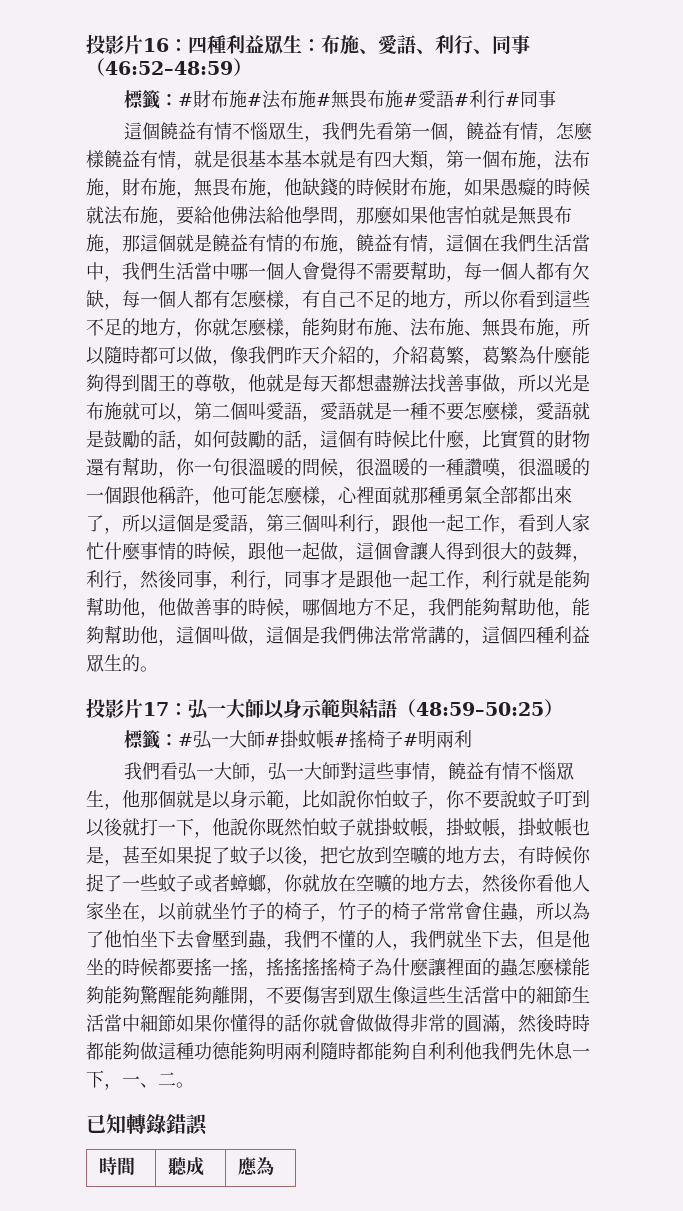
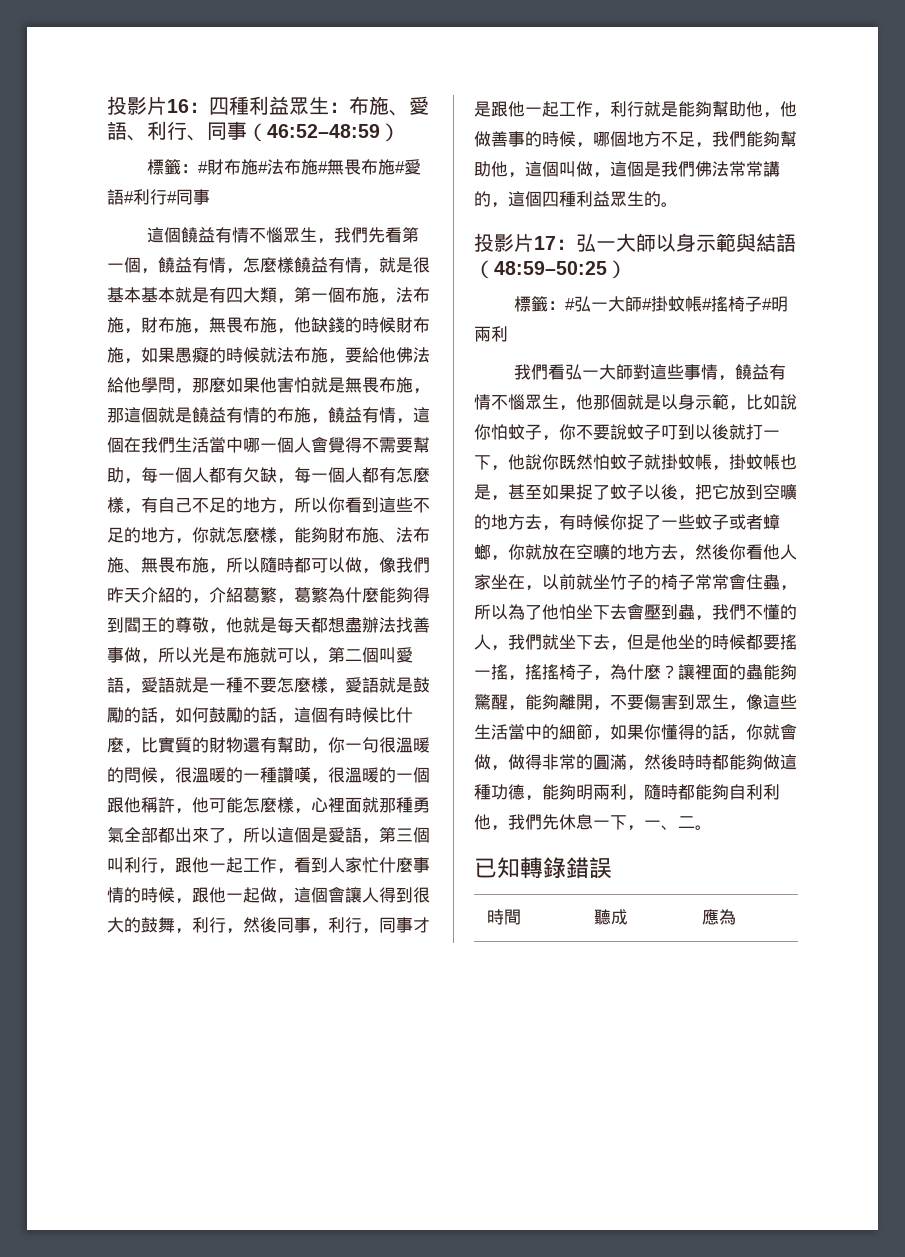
- 這個饒益有情不惱眾生，我們先看第一個，饒益有情，怎麼樣饒益有情，就是很基本基本就是有四大類，第一個布施，法布施，財布施，無畏布施，他缺錢的時候財布施，如果愚癡的時候就法布施，要給他佛法給他學問，那麼如果他害怕就是無畏布施，那這個就是饒益有情的布施，饒益有情，這個在我們生活當中，我們生活當中哪一個人會覺得不需要幫助，每一個人都有欠缺，每一個人都有怎麼樣，有自己不足的地方，所以你看到這些不足的地方，你就怎麼樣，能夠財布施、法布施、無畏布施，所以隨時都可以做，像我們昨天介紹的，介紹葛繁，葛繁為什麼能夠得到閻王的尊敬，他就是每天都想盡辦法找善事做，所以光是布施就可以，第二個叫愛語，愛語就是一種不要怎麼樣，愛語就是鼓勵的話，如何鼓勵的話，這個有時候比什麼，比實質的財物還有幫助，你一句很溫暖的問候，很溫暖的一種讚嘆，很溫暖的一個跟他稱許，他可能怎麼樣，心裡面就那種勇氣全部都出來了，所以這個是愛語，第三個叫利行，跟他一起工作，看到人家忙什麼事情的時候，跟他一起做，這個會讓人得到很大的鼓舞，利行，然後同事，利行，同事才是跟他一起工作，利行就是能夠幫助他，他做善事的時候，哪個地方不足，我們能夠幫助他，能夠幫助他，這個叫做，這個是我們佛法常常講的，這個四種利益眾生的。
+ 這個饒益有情不惱眾生，我們先看第一個，饒益有情，怎麼樣饒益有情，就是很基本基本就是有四大類，第一個布施，法布施，財布施，無畏布施，他缺錢的時候財布施，如果愚癡的時候就法布施，要給他佛法給他學問，那麼如果他害怕就是無畏布施，那這個就是饒益有情的布施，饒益有情，這個在我們生活當中哪一個人會覺得不需要幫助，每一個人都有欠缺，每一個人都有怎麼樣，有自己不足的地方，所以你看到這些不足的地方，你就怎麼樣，能夠財布施、法布施、無畏布施，所以隨時都可以做，像我們昨天介紹的，介紹葛繁，葛繁為什麼能夠得到閻王的尊敬，他就是每天都想盡辦法找善事做，所以光是布施就可以，第二個叫愛語，愛語就是一種不要怎麼樣，愛語就是鼓勵的話，如何鼓勵的話，這個有時候比什麼，比實質的財物還有幫助，你一句很溫暖的問候，很溫暖的一種讚嘆，很溫暖的一個跟他稱許，他可能怎麼樣，心裡面就那種勇氣全部都出來了，所以這個是愛語，第三個叫利行，跟他一起工作，看到人家忙什麼事情的時候，跟他一起做，這個會讓人得到很大的鼓舞，利行，然後同事，利行，同事才是跟他一起工作，利行就是能夠幫助他，他做善事的時候，哪個地方不足，我們能夠幫助他，這個叫做，這個是我們佛法常常講的，這個四種利益眾生的。
- 我們看弘一大師，弘一大師對這些事情，饒益有情不惱眾生，他那個就是以身示範，比如說你怕蚊子，你不要說蚊子叮到以後就打一下，他說你既然怕蚊子就掛蚊帳，掛蚊帳，掛蚊帳也是，甚至如果捉了蚊子以後，把它放到空曠的地方去，有時候你捉了一些蚊子或者蟑螂，你就放在空曠的地方去，然後你看他人家坐在，以前就坐竹子的椅子，竹子的椅子常常會住蟲，所以為了他怕坐下去會壓到蟲，我們不懂的人，我們就坐下去，但是他坐的時候都要搖一搖，搖搖搖搖椅子為什麼讓裡面的蟲怎麼樣能夠能夠驚醒能夠離開，不要傷害到眾生像這些生活當中的細節生活當中細節如果你懂得的話你就會做做得非常的圓滿，然後時時都能夠做這種功德能夠明兩利隨時都能夠自利利他我們先休息一下，一、二。
+ 我們看弘一大師對這些事情，饒益有情不惱眾生，他那個就是以身示範，比如說你怕蚊子，你不要說蚊子叮到以後就打一下，他說你既然怕蚊子就掛蚊帳，掛蚊帳也是，甚至如果捉了蚊子以後，把它放到空曠的地方去，有時候你捉了一些蚊子或者蟑螂，你就放在空曠的地方去，然後你看他人家坐在，以前就坐竹子的椅子常常會住蟲，所以為了他怕坐下去會壓到蟲，我們不懂的人，我們就坐下去，但是他坐的時候都要搖一搖，搖搖椅子，為什麼？讓裡面的蟲能夠驚醒，能夠離開，不要傷害到眾生，像這些生活當中的細節，如果你懂得的話，你就會做，做得非常的圓滿，然後時時都能夠做這種功德，能夠明兩利，隨時都能夠自利利他，我們先休息一下，一、二。

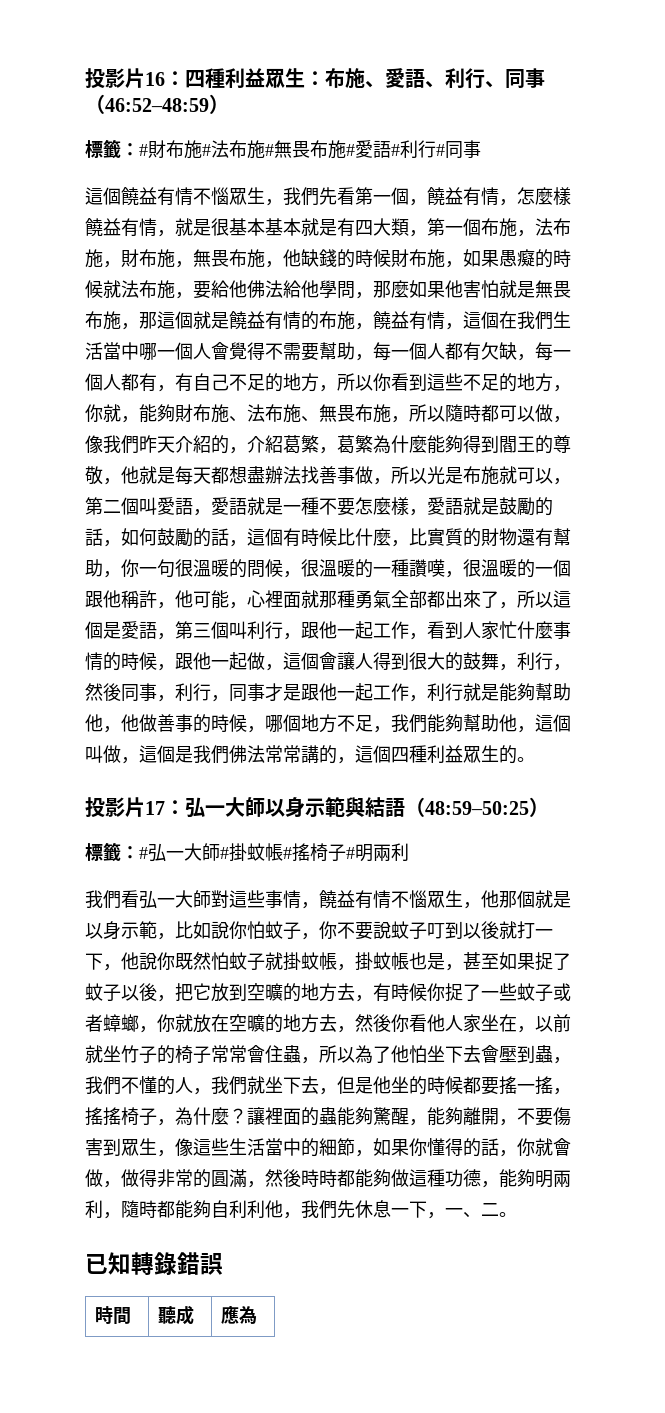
- 這個饒益有情不惱眾生，我們先看第一個，饒益有情，怎麼樣饒益有情，就是很基本基本就是有四大類，第一個布施，法布施，財布施，無畏布施，他缺錢的時候財布施，如果愚癡的時候就法布施，要給他佛法給他學問，那麼如果他害怕就是無畏布施，那這個就是饒益有情的布施，饒益有情，這個在我們生活當中哪一個人會覺得不需要幫助，每一個人都有欠缺，每一個人都有怎麼樣，有自己不足的地方，所以你看到這些不足的地方，你就怎麼樣，能夠財布施、法布施、無畏布施，所以隨時都可以做，像我們昨天介紹的，介紹葛繁，葛繁為什麼能夠得到閻王的尊敬，他就是每天都想盡辦法找善事做，所以光是布施就可以，第二個叫愛語，愛語就是一種不要怎麼樣，愛語就是鼓勵的話，如何鼓勵的話，這個有時候比什麼，比實質的財物還有幫助，你一句很溫暖的問候，很溫暖的一種讚嘆，很溫暖的一個跟他稱許，他可能怎麼樣，心裡面就那種勇氣全部都出來了，所以這個是愛語，第三個叫利行，跟他一起工作，看到人家忙什麼事情的時候，跟他一起做，這個會讓人得到很大的鼓舞，利行，然後同事，利行，同事才是跟他一起工作，利行就是能夠幫助他，他做善事的時候，哪個地方不足，我們能夠幫助他，這個叫做，這個是我們佛法常常講的，這個四種利益眾生的。
+ 這個饒益有情不惱眾生，我們先看第一個，饒益有情，怎麼樣饒益有情，就是很基本基本就是有四大類，第一個布施，法布施，財布施，無畏布施，他缺錢的時候財布施，如果愚癡的時候就法布施，要給他佛法給他學問，那麼如果他害怕就是無畏布施，那這個就是饒益有情的布施，饒益有情，這個在我們生活當中哪一個人會覺得不需要幫助，每一個人都有欠缺，每一個人都有，有自己不足的地方，所以你看到這些不足的地方，你就，能夠財布施、法布施、無畏布施，所以隨時都可以做，像我們昨天介紹的，介紹葛繁，葛繁為什麼能夠得到閻王的尊敬，他就是每天都想盡辦法找善事做，所以光是布施就可以，第二個叫愛語，愛語就是一種不要怎麼樣，愛語就是鼓勵的話，如何鼓勵的話，這個有時候比什麼，比實質的財物還有幫助，你一句很溫暖的問候，很溫暖的一種讚嘆，很溫暖的一個跟他稱許，他可能，心裡面就那種勇氣全部都出來了，所以這個是愛語，第三個叫利行，跟他一起工作，看到人家忙什麼事情的時候，跟他一起做，這個會讓人得到很大的鼓舞，利行，然後同事，利行，同事才是跟他一起工作，利行就是能夠幫助他，他做善事的時候，哪個地方不足，我們能夠幫助他，這個叫做，這個是我們佛法常常講的，這個四種利益眾生的。

